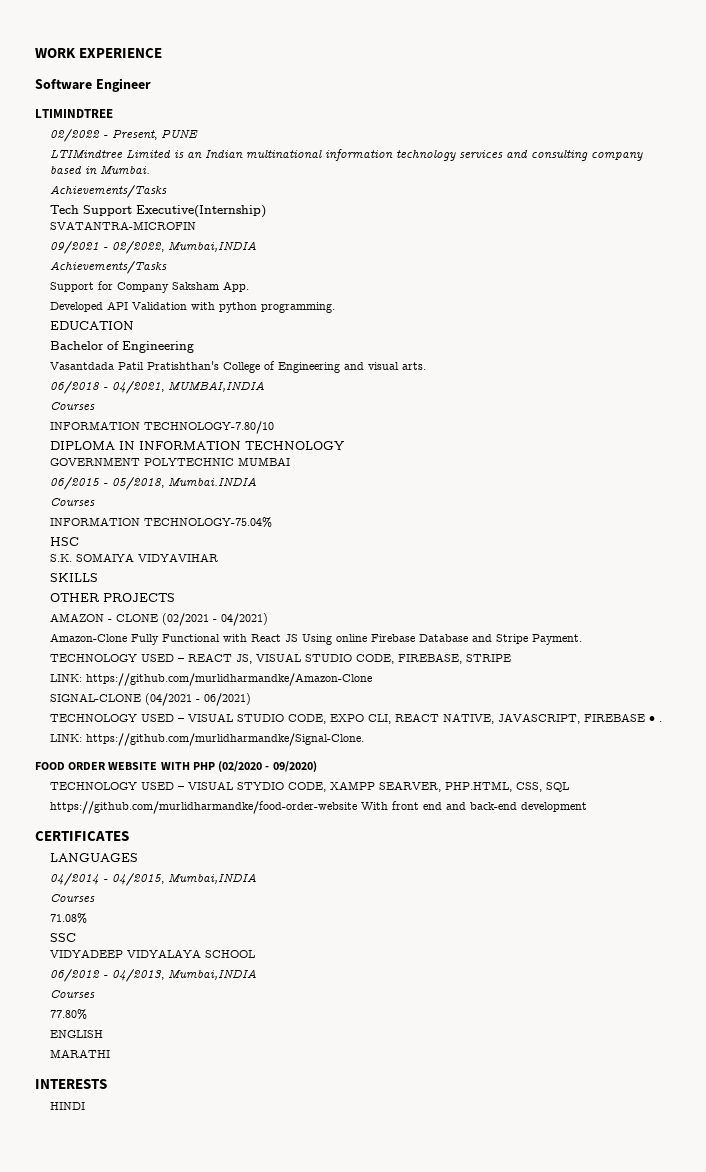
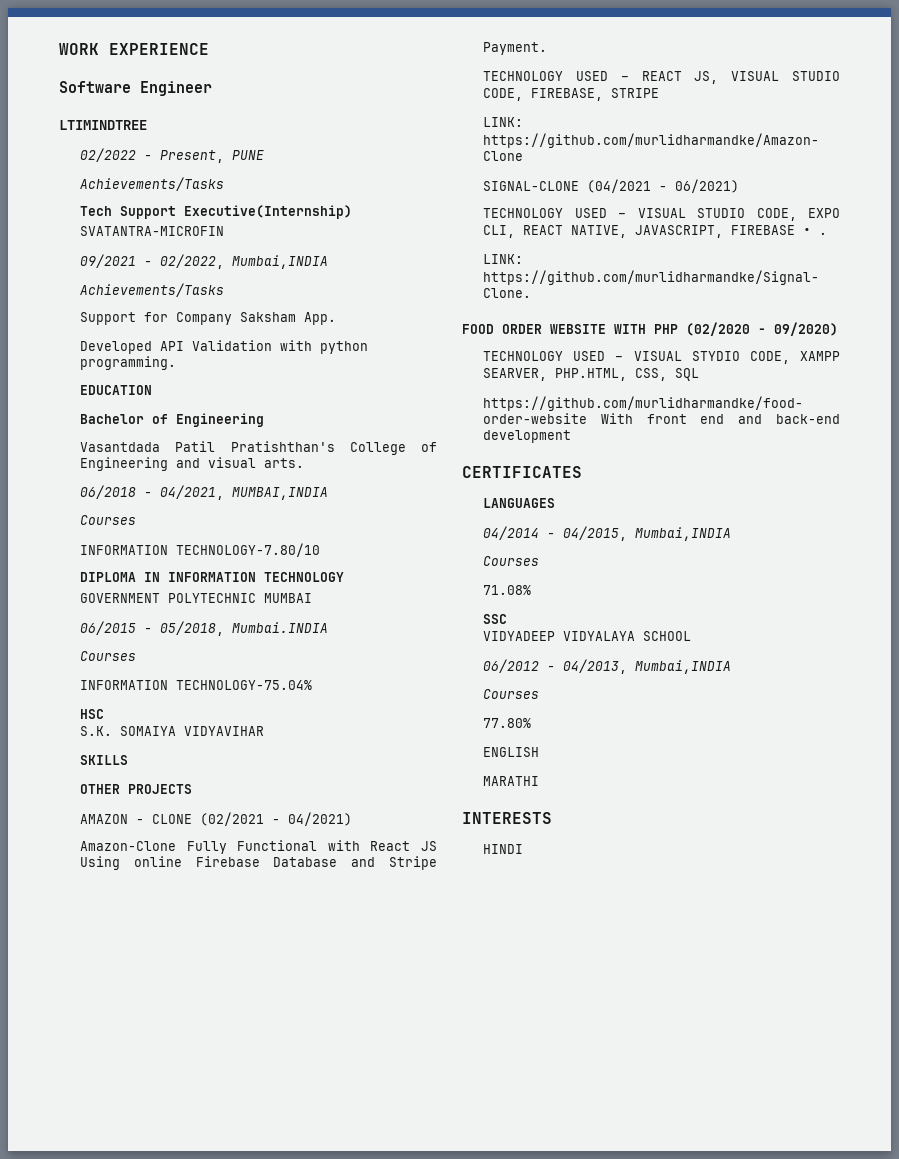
- LTIMindtree Limited is an Indian multinational information technology services and consulting company based in Mumbai.

